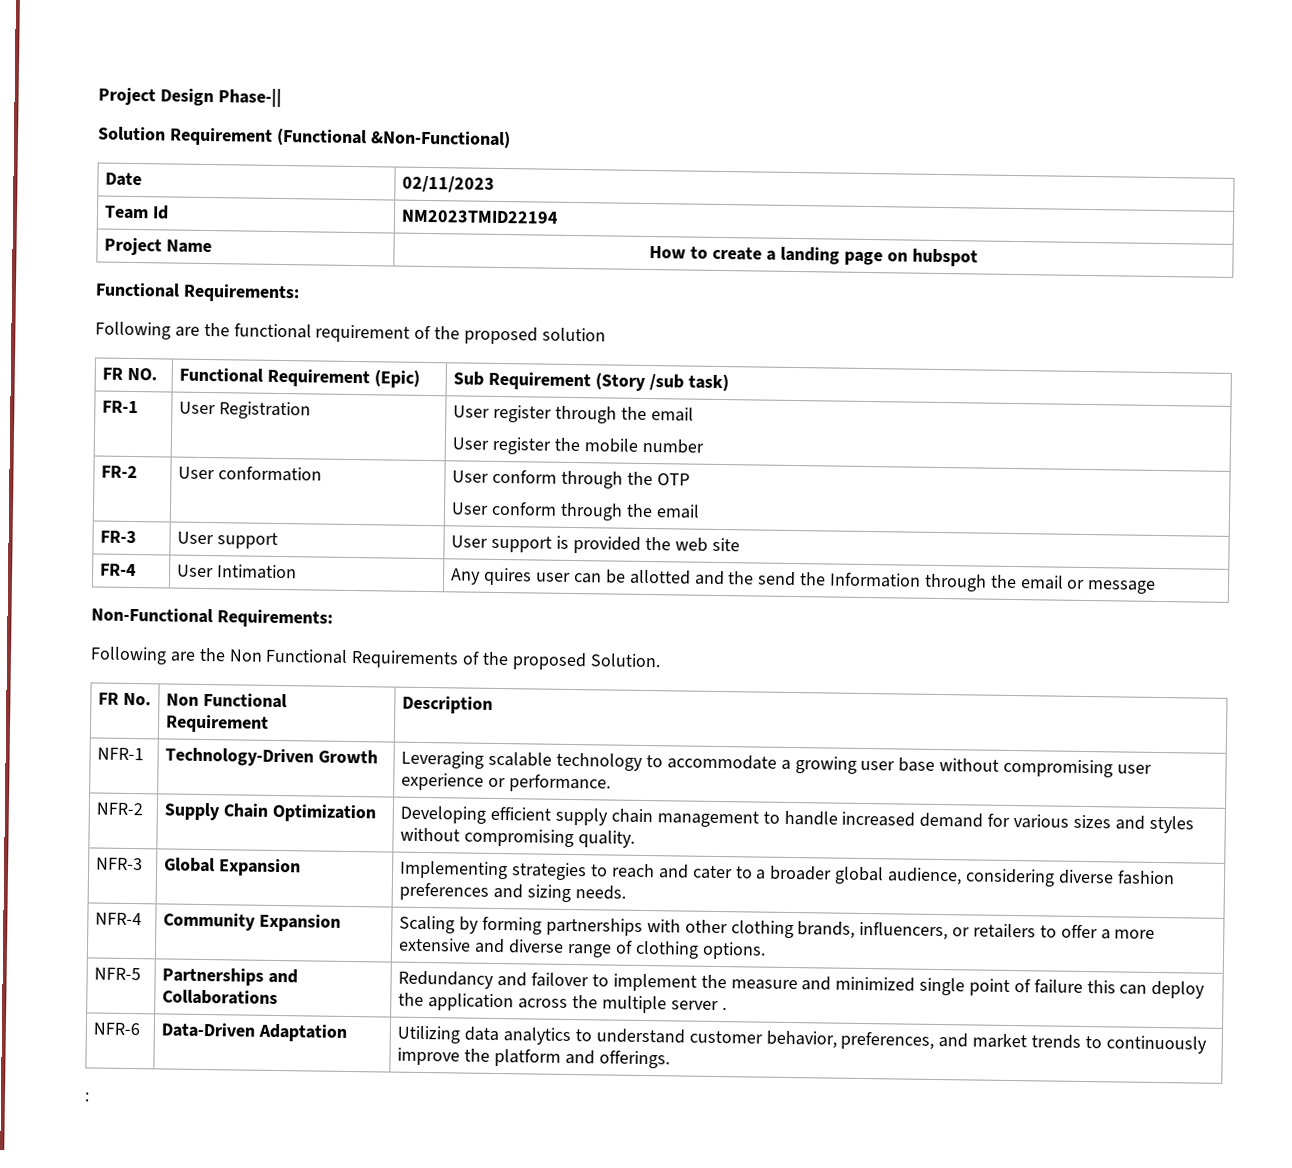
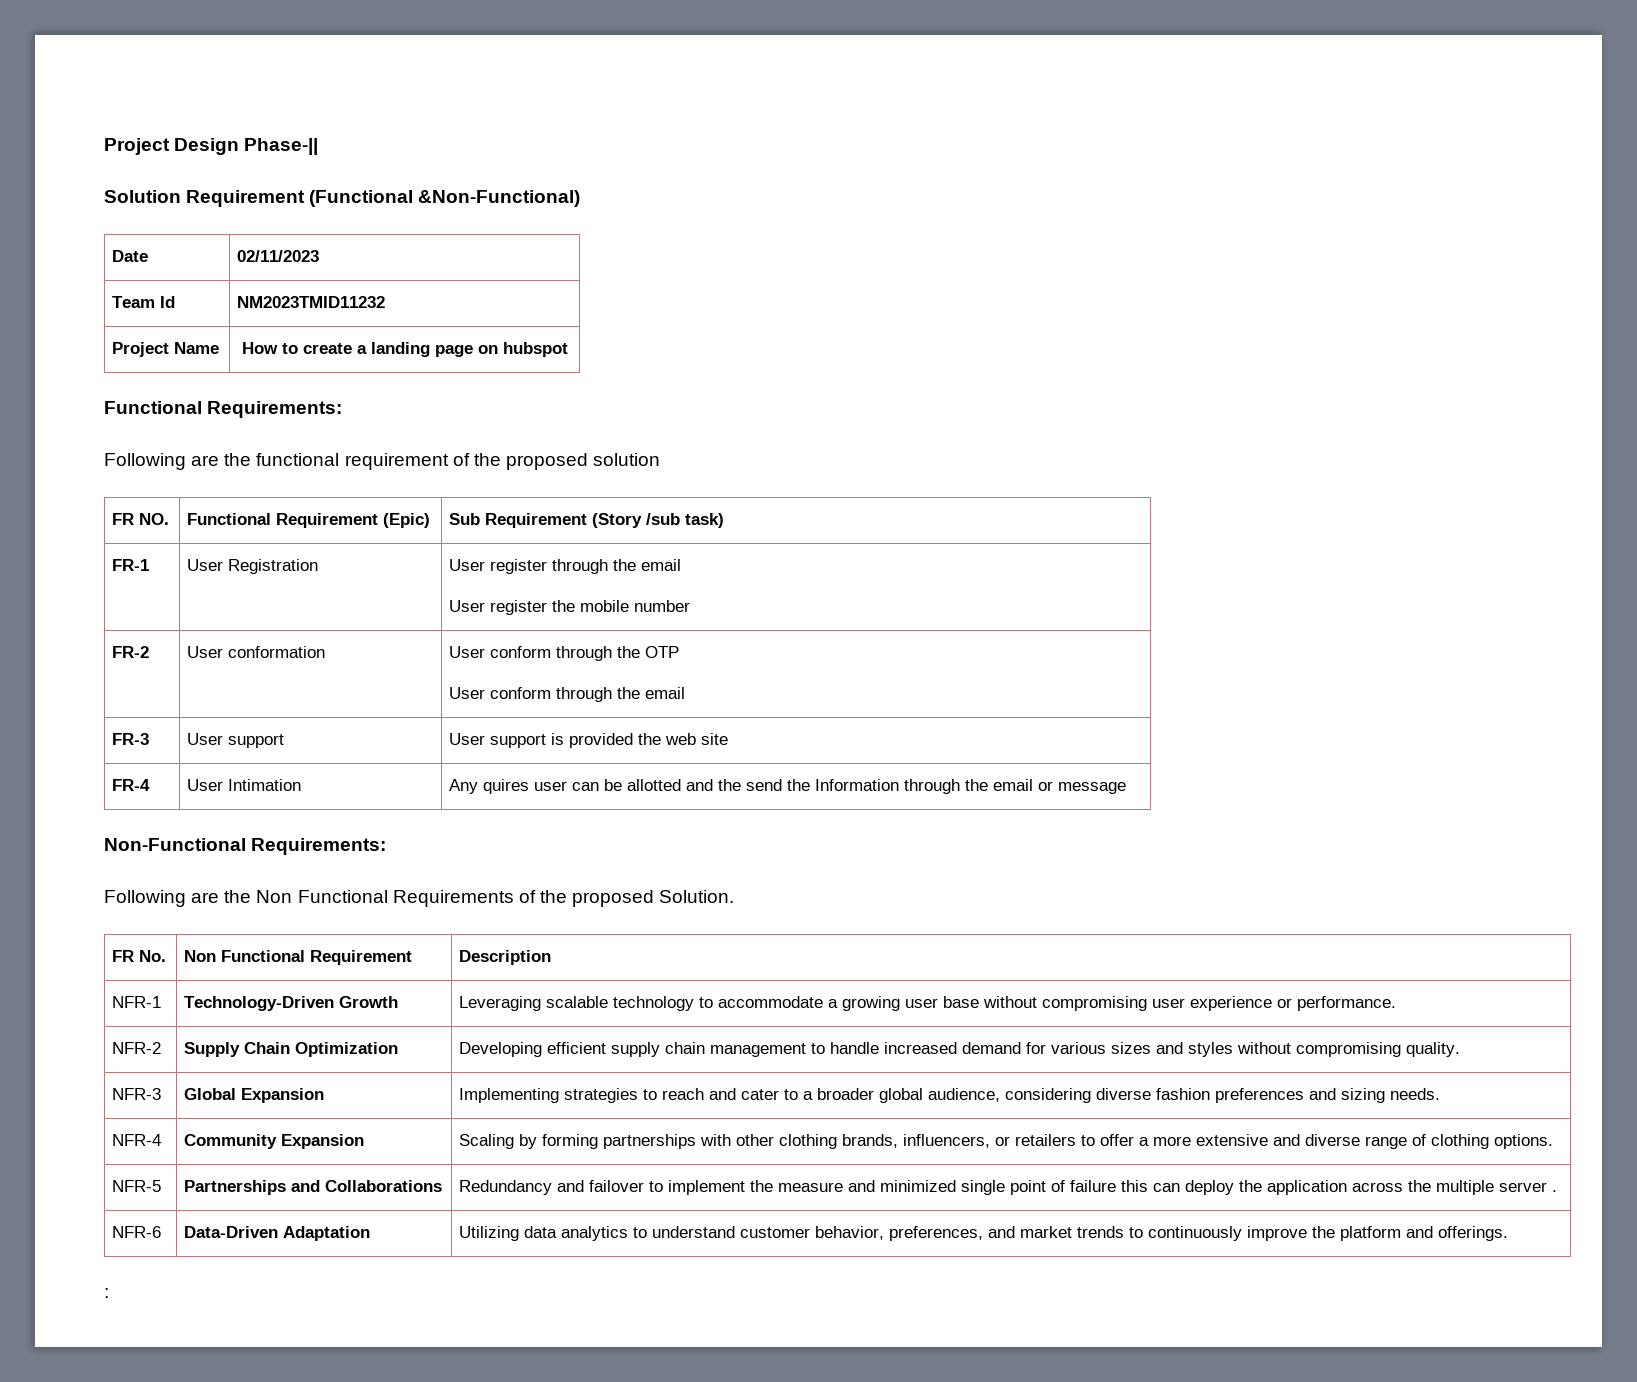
- Team Id | NM2023TMID22194
+ Team Id | NM2023TMID11232

